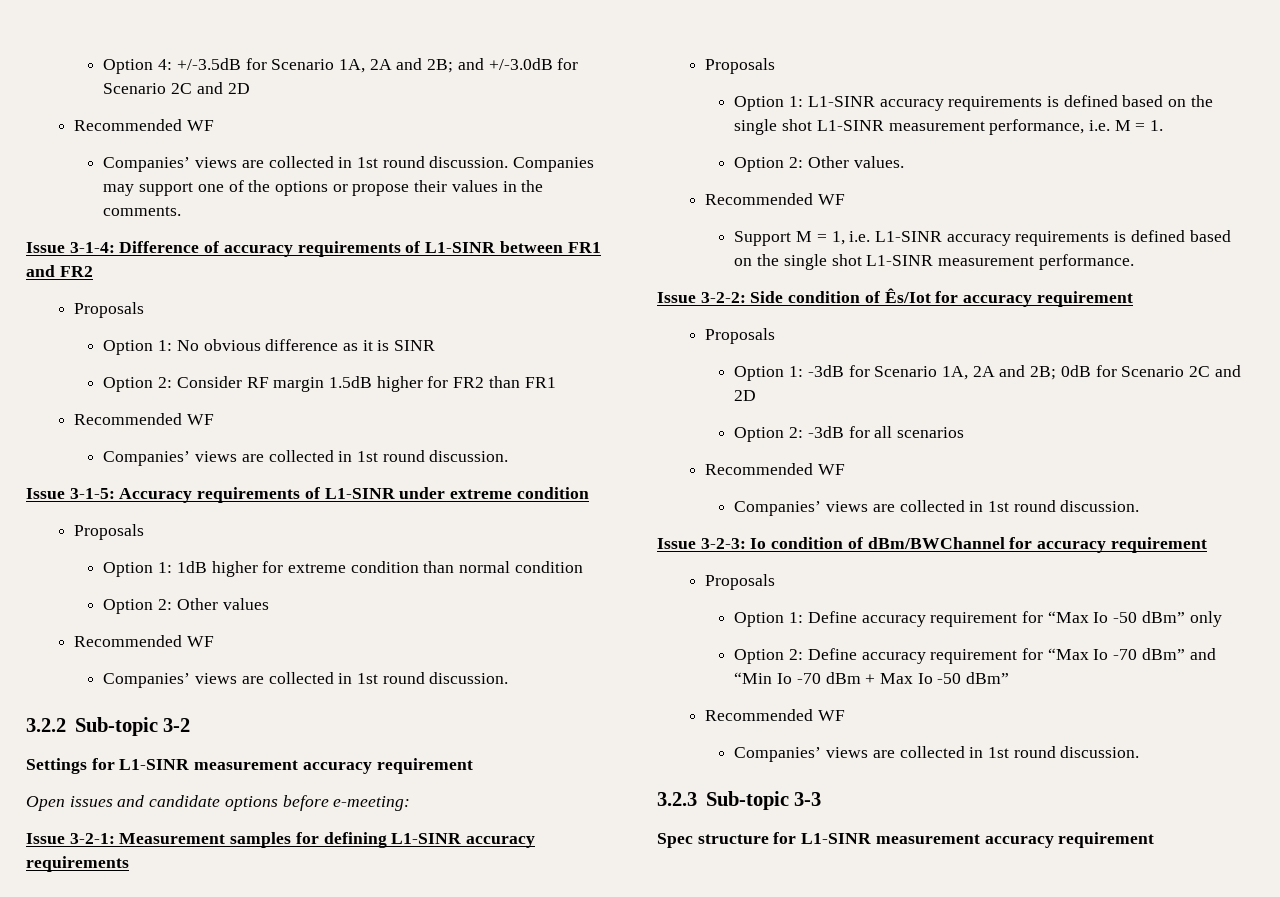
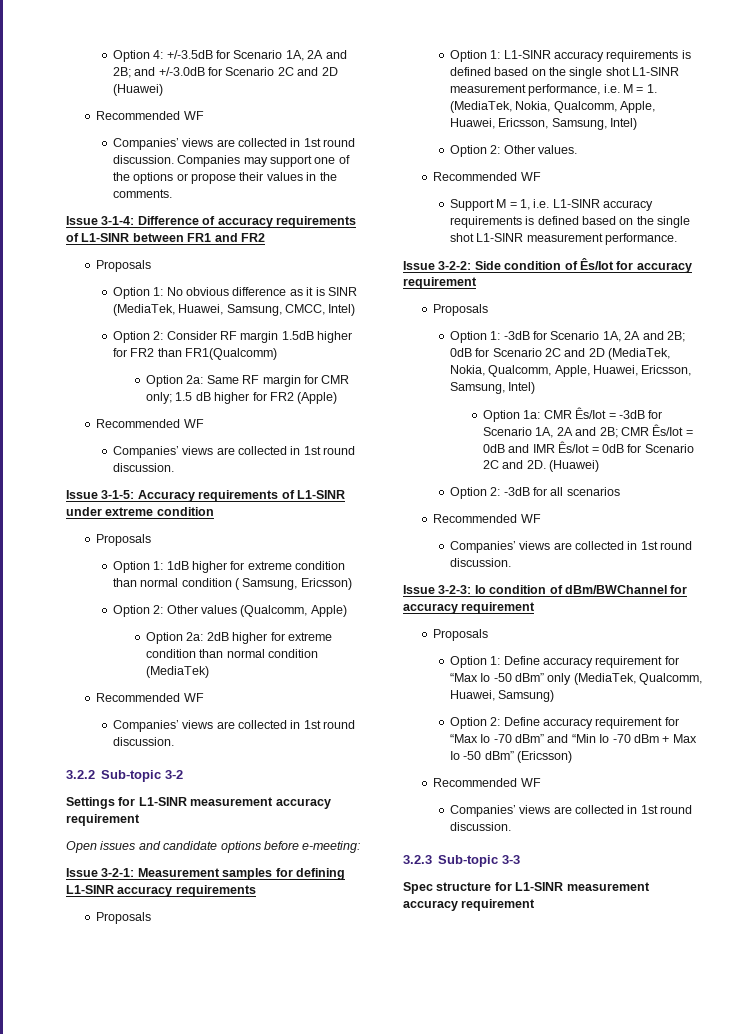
- Option 4: +/-3.5dB for Scenario 1A, 2A and 2B; and +/-3.0dB for Scenario 2C and 2D
+ Option 4: +/-3.5dB for Scenario 1A, 2A and 2B; and +/-3.0dB for Scenario 2C and 2D (Huawei)
- Option 1: No obvious difference as it is SINR
+ Option 1: No obvious difference as it is SINR (MediaTek, Huawei, Samsung, CMCC, Intel)
- Option 2: Consider RF margin 1.5dB higher for FR2 than FR1
+ Option 2: Consider RF margin 1.5dB higher for FR2 than FR1(Qualcomm)
+ Option 2a: Same RF margin for CMR only; 1.5 dB higher for FR2 (Apple)
- Option 1: 1dB higher for extreme condition than normal condition
+ Option 1: 1dB higher for extreme condition than normal condition ( Samsung, Ericsson)
- Option 2: Other values
+ Option 2: Other values (Qualcomm, Apple)
+ Option 2a: 2dB higher for extreme condition than normal condition (MediaTek)
- Option 1: L1-SINR accuracy requirements is defined based on the single shot L1-SINR measurement performance, i.e. M = 1.
+ Option 1: L1-SINR accuracy requirements is defined based on the single shot L1-SINR measurement performance, i.e. M = 1. (MediaTek, Nokia, Qualcomm, Apple, Huawei, Ericsson, Samsung, Intel)
- Option 1: -3dB for Scenario 1A, 2A and 2B; 0dB for Scenario 2C and 2D
+ Option 1: -3dB for Scenario 1A, 2A and 2B; 0dB for Scenario 2C and 2D (MediaTek, Nokia, Qualcomm, Apple, Huawei, Ericsson, Samsung, Intel)
+ Option 1a: CMR Ês/Iot = -3dB for Scenario 1A, 2A and 2B; CMR Ês/Iot = 0dB and IMR Ês/Iot = 0dB for Scenario 2C and 2D. (Huawei)
- Option 1: Define accuracy requirement for “Max Io -50 dBm” only
+ Option 1: Define accuracy requirement for “Max Io -50 dBm” only (MediaTek, Qualcomm, Huawei, Samsung)
- Option 2: Define accuracy requirement for “Max Io -70 dBm” and “Min Io -70 dBm + Max Io -50 dBm”
+ Option 2: Define accuracy requirement for “Max Io -70 dBm” and “Min Io -70 dBm + Max Io -50 dBm” (Ericsson)

